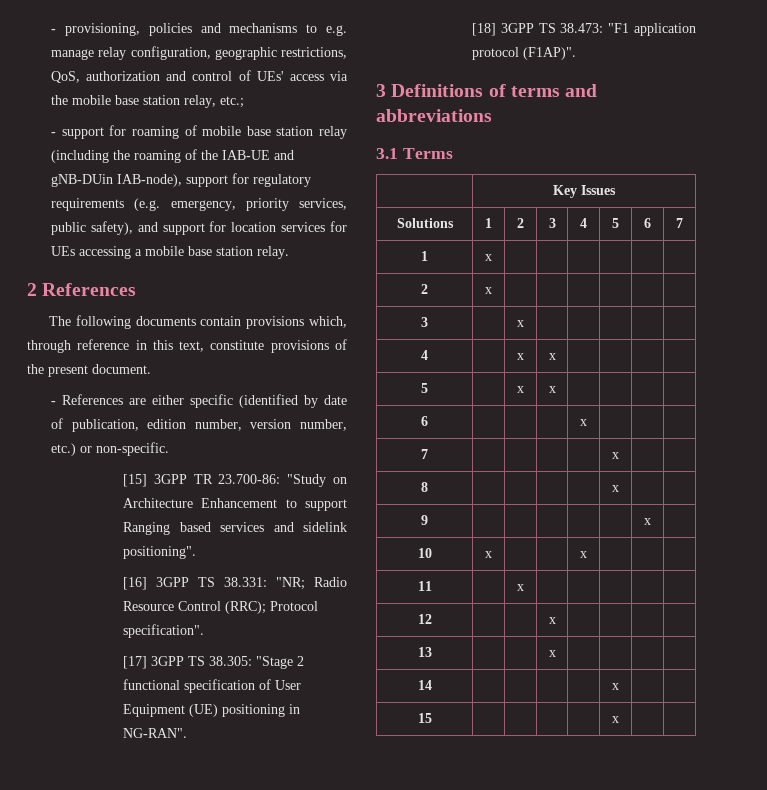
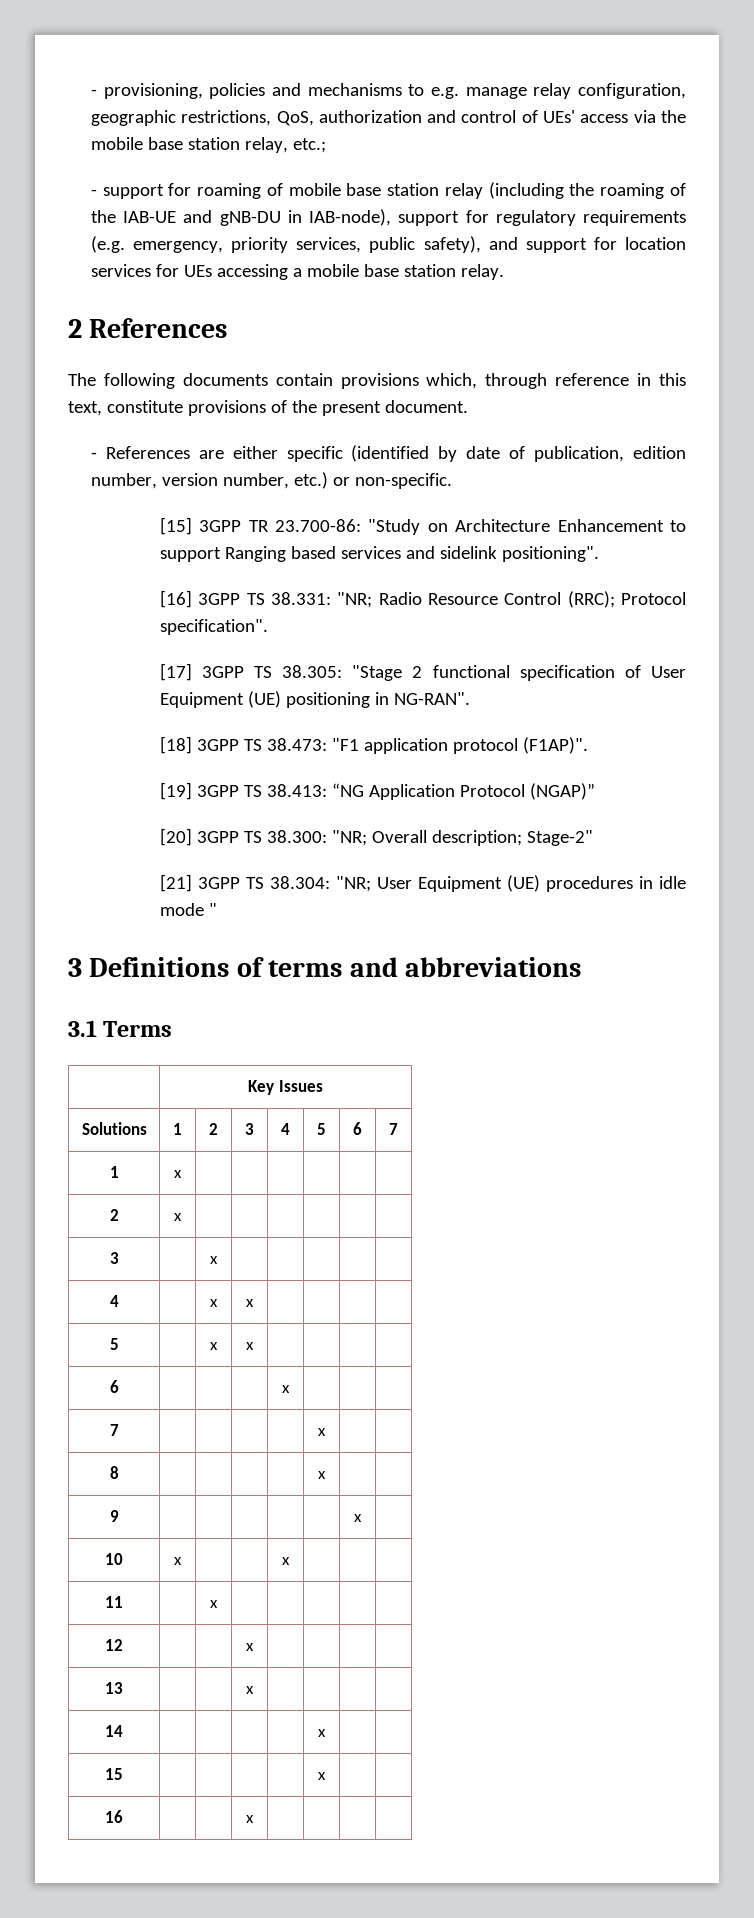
- - support for roaming of mobile base station relay (including the roaming of the IAB-UE and gNB-DUin IAB-node), support for regulatory requirements (e.g. emergency, priority services, public safety), and support for location services for UEs accessing a mobile base station relay.
+ - support for roaming of mobile base station relay (including the roaming of the IAB-UE and gNB-DU in IAB-node), support for regulatory requirements (e.g. emergency, priority services, public safety), and support for location services for UEs accessing a mobile base station relay.
+ [19] 3GPP TS 38.413: “NG Application Protocol (NGAP)”
+ [20] 3GPP TS 38.300: "NR; Overall description; Stage-2"
+ [21] 3GPP TS 38.304: "NR; User Equipment (UE) procedures in idle mode "
+ 16 | | | x | | | |

